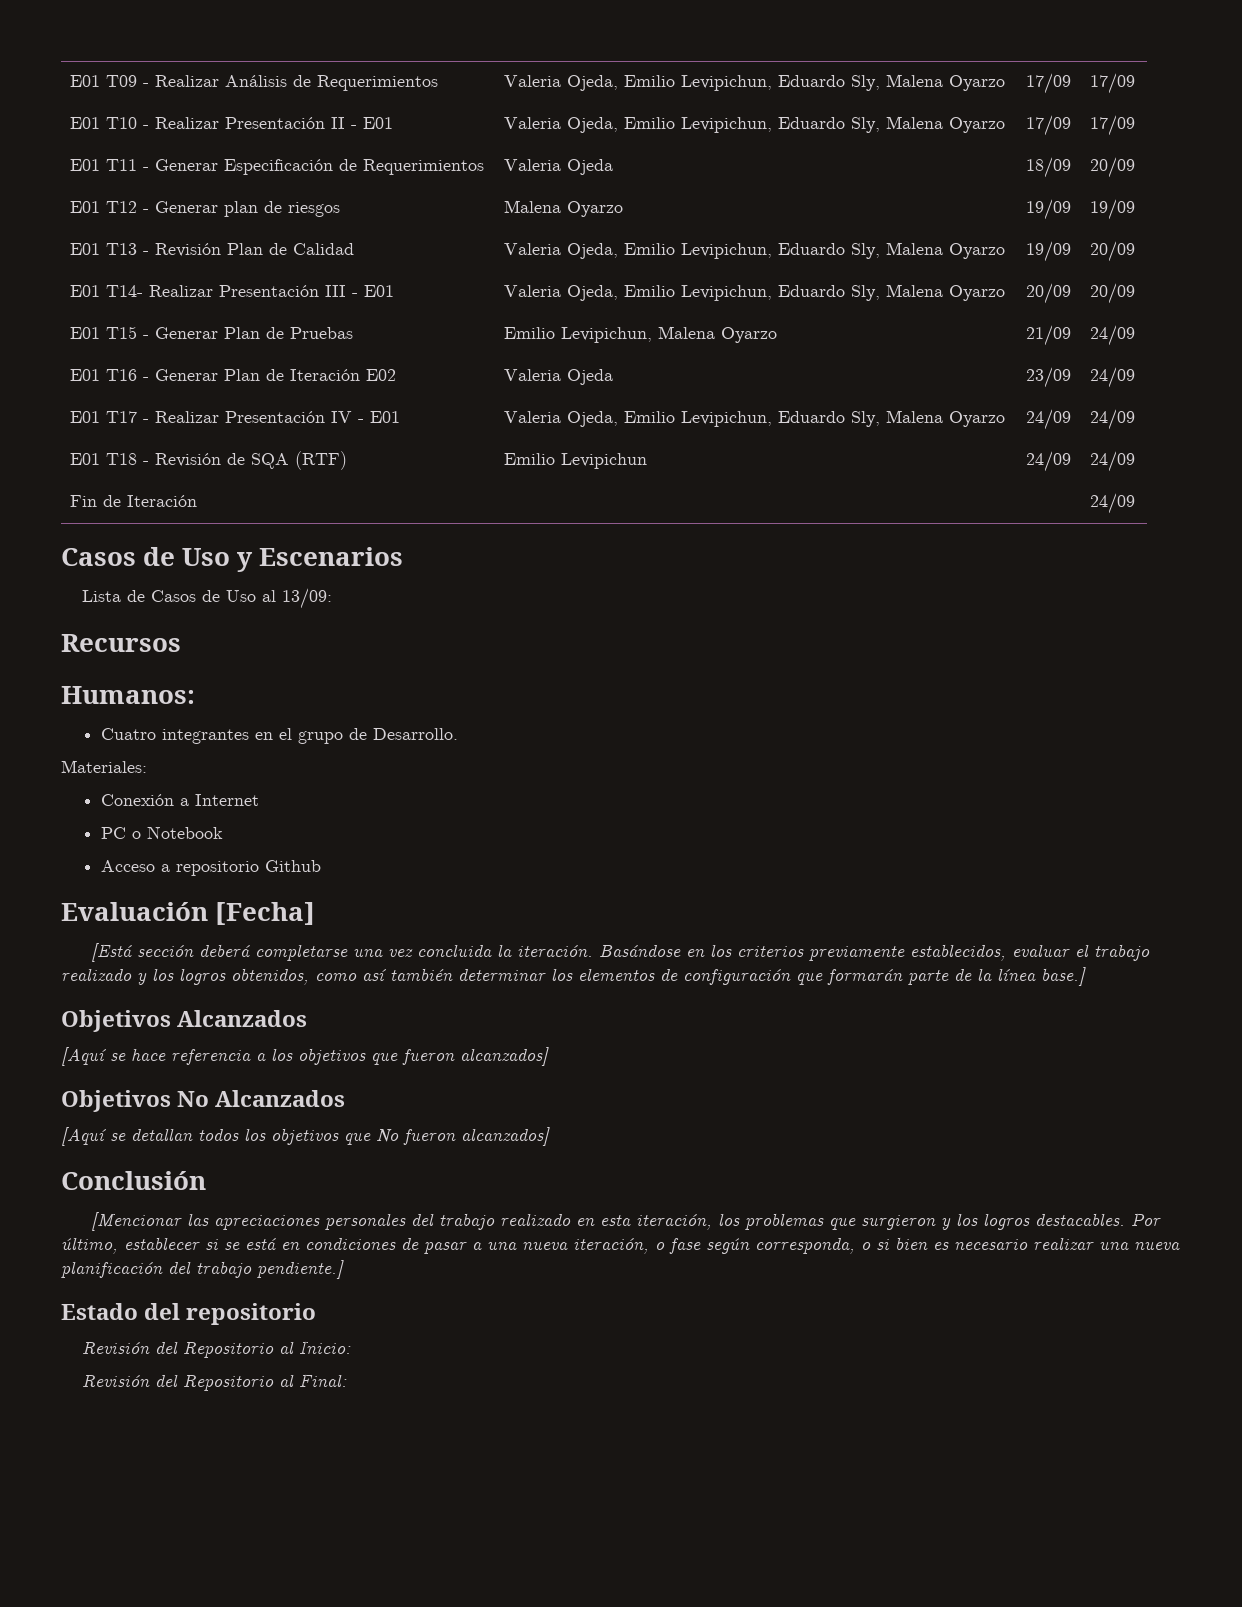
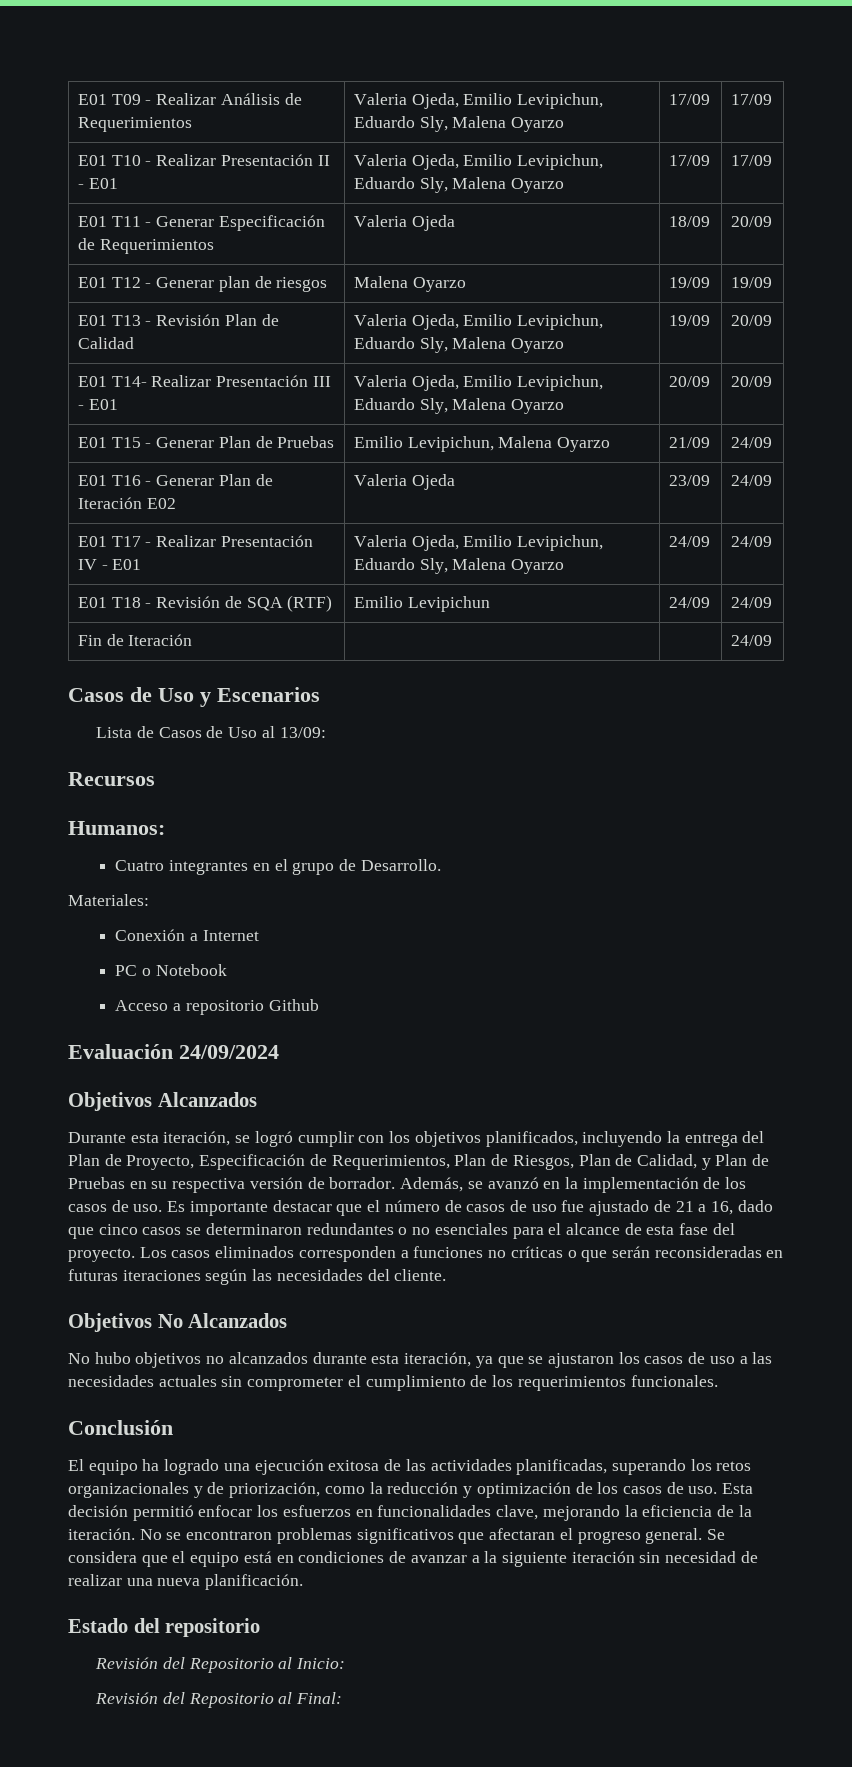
- Evaluación [Fecha]
- [Está sección deberá completarse una vez concluida la iteración. Basándose en los criterios previamente establecidos, evaluar el trabajo realizado y los logros obtenidos, como así también determinar los elementos de configuración que formarán parte de la línea base.]
+ Evaluación 24/09/2024
  Objetivos Alcanzados
- [Aquí se hace referencia a los objetivos que fueron alcanzados]
+ Durante esta iteración, se logró cumplir con los objetivos planificados, incluyendo la entrega del Plan de Proyecto, Especificación de Requerimientos, Plan de Riesgos, Plan de Calidad, y Plan de Pruebas en su respectiva versión de borrador. Además, se avanzó en la implementación de los casos de uso. Es importante destacar que el número de casos de uso fue ajustado de 21 a 16, dado que cinco casos se determinaron redundantes o no esenciales para el alcance de esta fase del proyecto. Los casos eliminados corresponden a funciones no críticas o que serán reconsideradas en futuras iteraciones según las necesidades del cliente.
  Objetivos No Alcanzados
- [Aquí se detallan todos los objetivos que No fueron alcanzados]
+ No hubo objetivos no alcanzados durante esta iteración, ya que se ajustaron los casos de uso a las necesidades actuales sin comprometer el cumplimiento de los requerimientos funcionales.
  Conclusión
- [Mencionar las apreciaciones personales del trabajo realizado en esta iteración, los problemas que surgieron y los logros destacables. Por último, establecer si se está en condiciones de pasar a una nueva iteración, o fase según corresponda, o si bien es necesario realizar una nueva planificación del trabajo pendiente.]
+ El equipo ha logrado una ejecución exitosa de las actividades planificadas, superando los retos organizacionales y de priorización, como la reducción y optimización de los casos de uso. Esta decisión permitió enfocar los esfuerzos en funcionalidades clave, mejorando la eficiencia de la iteración. No se encontraron problemas significativos que afectaran el progreso general. Se considera que el equipo está en condiciones de avanzar a la siguiente iteración sin necesidad de realizar una nueva planificación.

